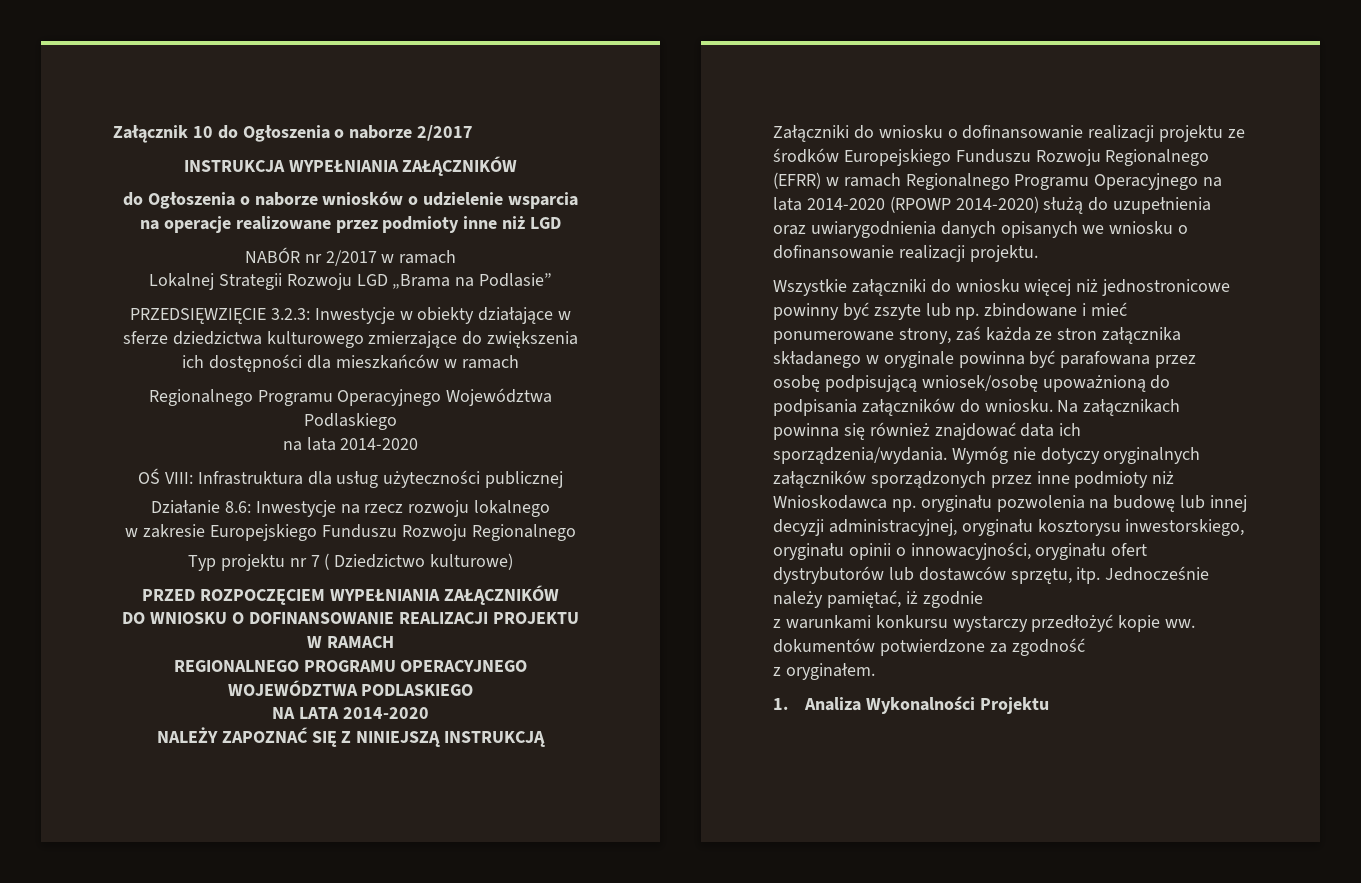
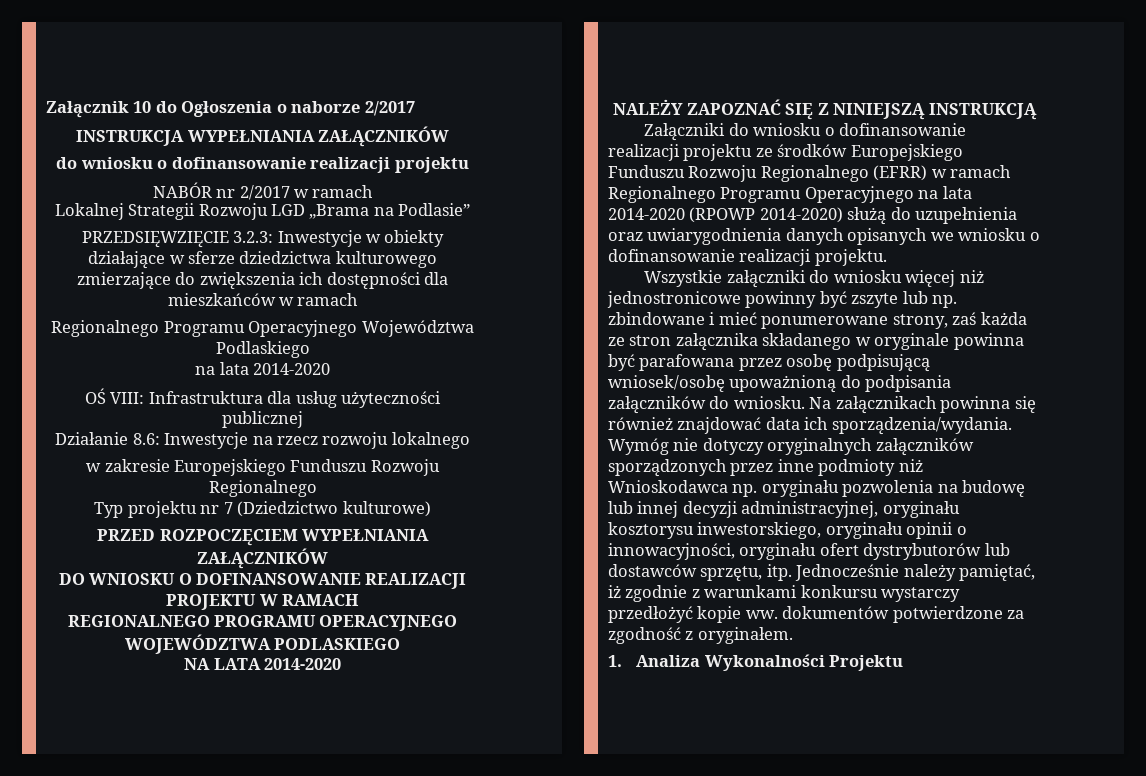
  INSTRUKCJA WYPEŁNIANIA ZAŁĄCZNIKÓW
- do Ogłoszenia o naborze wniosków o udzielenie wsparcia na operacje realizowane przez podmioty inne niż LGD
+ do wniosku o dofinansowanie realizacji projektu
- Typ projektu nr 7 ( Dziedzictwo kulturowe)
+ Typ projektu nr 7 (Dziedzictwo kulturowe)
- Jednocześnie należy pamiętać, iż zgodnie
- z warunkami konkursu wystarczy przedłożyć kopie ww. dokumentów potwierdzone za zgodność
- z oryginałem.
+ Jednocześnie należy pamiętać, iż zgodnie z warunkami konkursu wystarczy przedłożyć kopie ww. dokumentów potwierdzone za zgodność z oryginałem.

